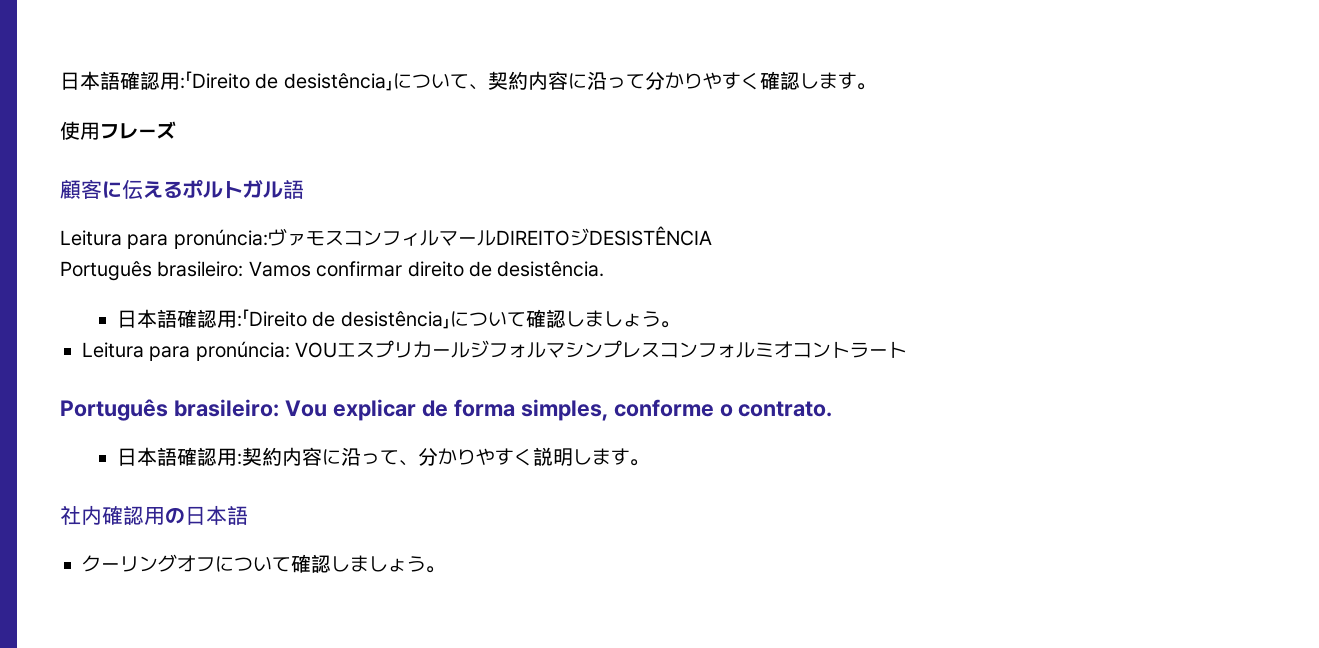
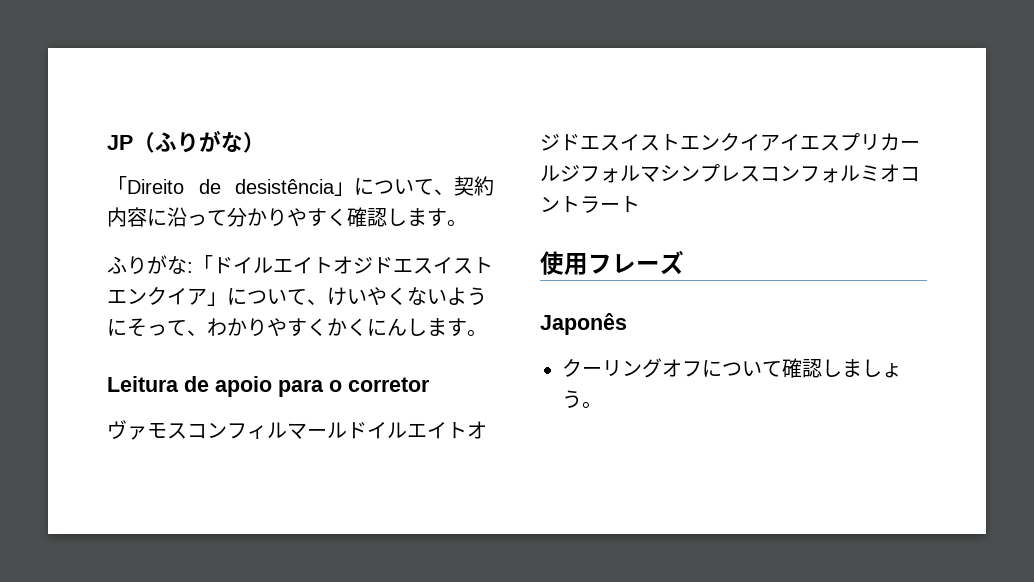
- 日本語確認用:「Direito de desistência」について、契約内容に沿って分かりやすく確認します。
+ JP（ふりがな）
+ 「Direito de desistência」について、契約内容に沿って分かりやすく確認します。
- 使用フレーズ
- 顧客に伝えるポルトガル語
- Leitura para pronúncia:ヴァモスコンフィルマールDIREITOジDESISTÊNCIA
- Português brasileiro: Vamos confirmar direito de desistência.
- 日本語確認用:「Direito de desistência」について確認しましょう。
- Leitura para pronúncia: VOUエスプリカールジフォルマシンプレスコンフォルミオコントラート
+ ふりがな:「ドイルエイトオジドエスイストエンクイア」について、けいやくないようにそって、わかりやすくかくにんします。
+ Leitura de apoio para o corretor
+ ヴァモスコンフィルマールドイルエイトオジドエスイストエンクイアイエスプリカールジフォルマシンプレスコンフォルミオコントラート
- Português brasileiro: Vou explicar de forma simples, conforme o contrato.
- 日本語確認用:契約内容に沿って、分かりやすく説明します。
- 社内確認用の日本語
+ 使用フレーズ
+ Japonês

